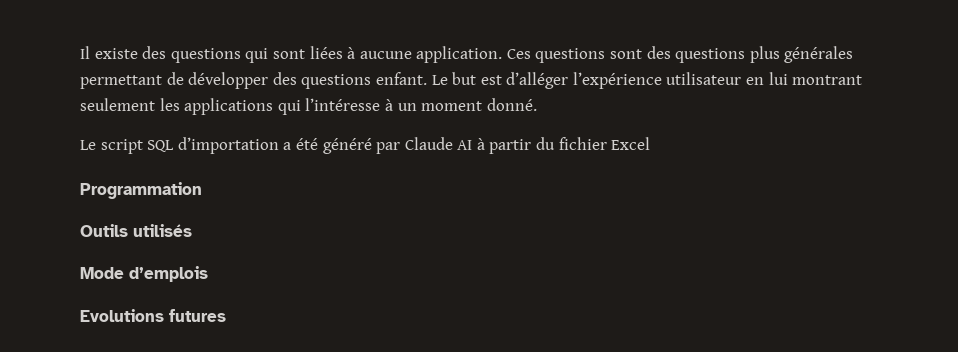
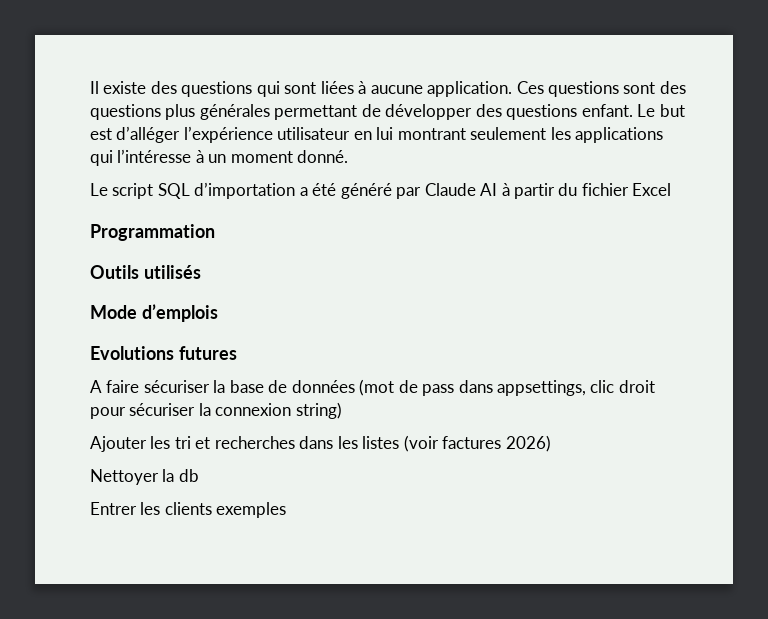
+ A faire sécuriser la base de données (mot de pass dans appsettings, clic droit pour sécuriser la connexion string)
+ Ajouter les tri et recherches dans les listes (voir factures 2026)
+ Nettoyer la db
+ Entrer les clients exemples

